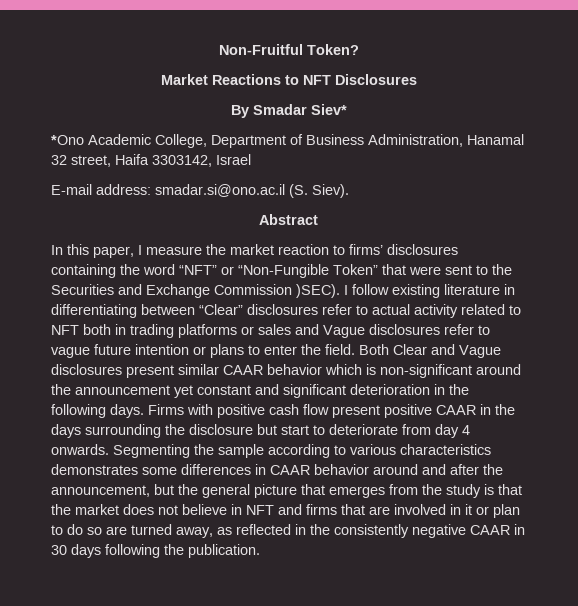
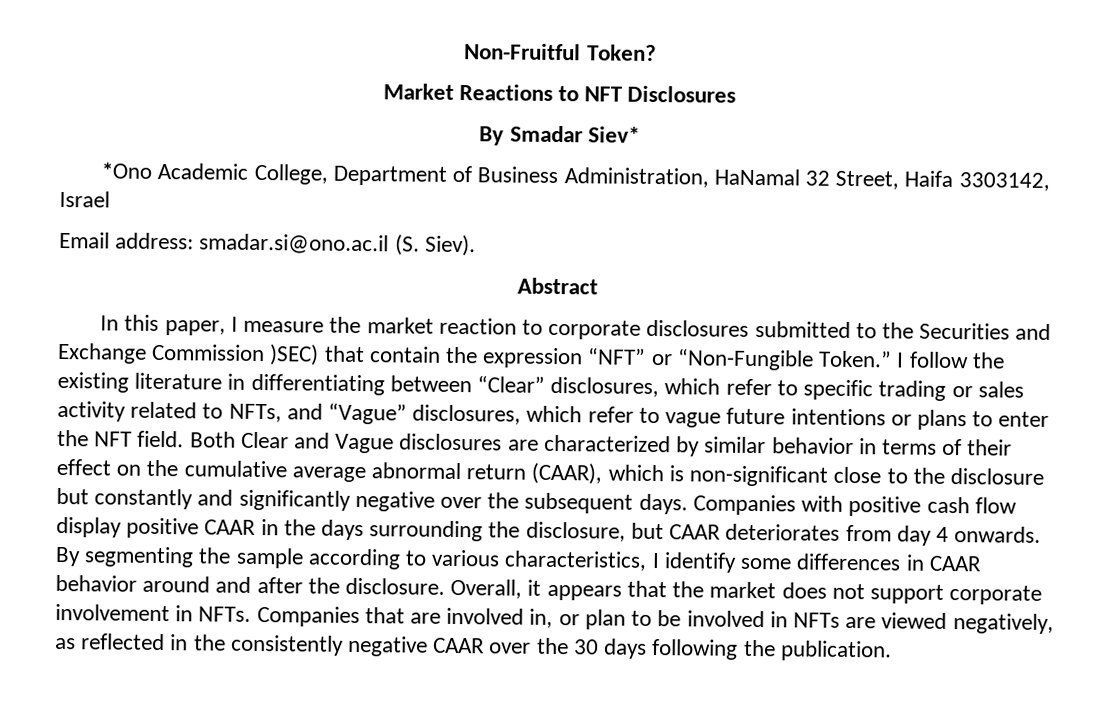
- *Ono Academic College, Department of Business Administration, Hanamal 32 street, Haifa 3303142, Israel
+ *Ono Academic College, Department of Business Administration, HaNamal 32 Street, Haifa 3303142, Israel
- E-mail address: smadar.si@ono.ac.il (S. Siev).
+ Email address: smadar.si@ono.ac.il (S. Siev).
- In this paper, I measure the market reaction to firms’ disclosures containing the word “NFT” or “Non-Fungible Token” that were sent to the Securities and Exchange Commission )SEC).
+ In this paper, I measure the market reaction to corporate disclosures submitted to the Securities and Exchange Commission )SEC) that contain the expression “NFT” or “Non-Fungible Token.”
- I follow existing literature in differentiating between “Clear” disclosures refer to actual activity related to NFT both in trading platforms or sales and Vague disclosures refer to vague future intention or plans to enter the field.
+ I follow the existing literature in differentiating between “Clear” disclosures, which refer to specific trading or sales activity related to NFTs, and “Vague” disclosures, which refer to vague future intentions or plans to enter the NFT field.
- Both Clear and Vague disclosures present similar CAAR behavior which is non-significant around the announcement yet constant and significant deterioration in the following days. Firms with positive cash flow present positive CAAR in the days surrounding the disclosure but start to deteriorate from day 4 onwards.
+ Both Clear and Vague disclosures are characterized by similar behavior in terms of their effect on the cumulative average abnormal return (CAAR), which is non-significant close to the disclosure but constantly and significantly negative over the subsequent days. Companies with positive cash flow display positive CAAR in the days surrounding the disclosure, but CAAR deteriorates from day 4 onwards.
- Segmenting the sample according to various characteristics demonstrates some differences in CAAR behavior around and after the announcement, but the general picture that emerges from the study is that the market does not believe in NFT and firms that are involved in it or plan to do so are turned away, as reflected in the consistently negative CAAR in 30 days following the publication.
+ By segmenting the sample according to various characteristics, I identify some differences in CAAR behavior around and after the disclosure. Overall, it appears that the market does not support corporate involvement in NFTs. Companies that are involved in, or plan to be involved in NFTs are viewed negatively, as reflected in the consistently negative CAAR over the 30 days following the publication.

